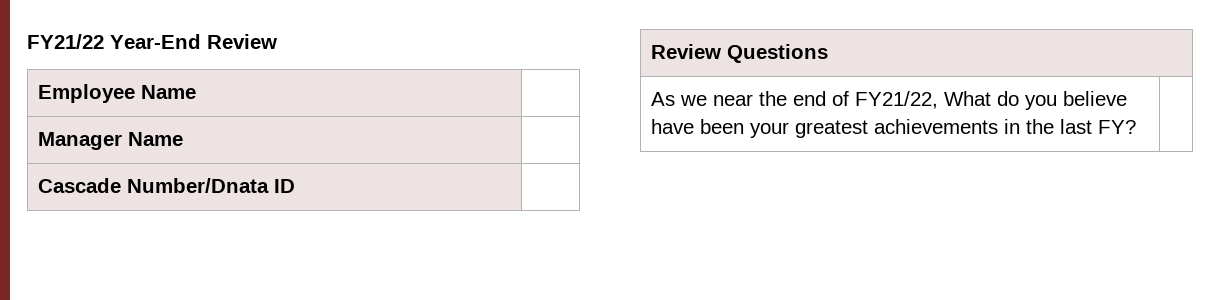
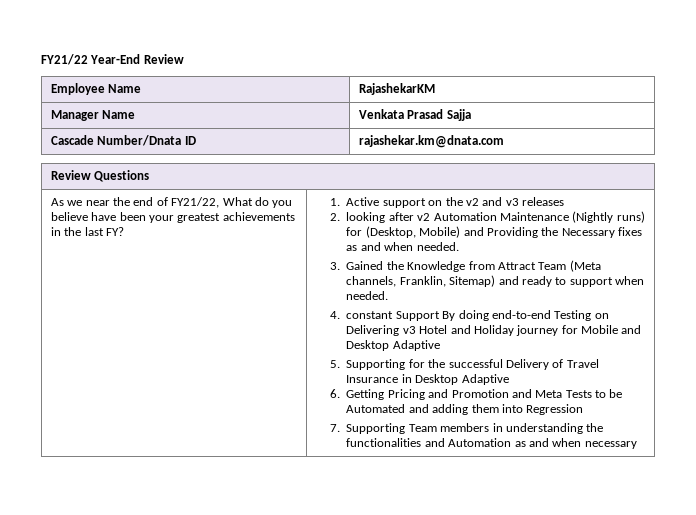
- Employee Name |
+ Employee Name | RajashekarKM
- Manager Name |
+ Manager Name | Venkata Prasad Sajja
- Cascade Number/Dnata ID |
+ Cascade Number/Dnata ID | rajashekar.km@dnata.com
+ 1. Active support on the v2 and v3 releases
+ 2. looking after v2 Automation Maintenance (Nightly runs) for (Desktop, Mobile) and Providing the Necessary fixes as and when needed.
+ 3. Gained the Knowledge from Attract Team (Meta channels, Franklin, Sitemap) and ready to support when needed.
+ 4. constant Support By doing end-to-end Testing on Delivering v3 Hotel and Holiday journey for Mobile and Desktop Adaptive
+ 5. Supporting for the successful Delivery of Travel Insurance in Desktop Adaptive
+ 6. Getting Pricing and Promotion and Meta Tests to be Automated and adding them into Regression
+ 7. Supporting Team members in understanding the functionalities and Automation as and when necessary

